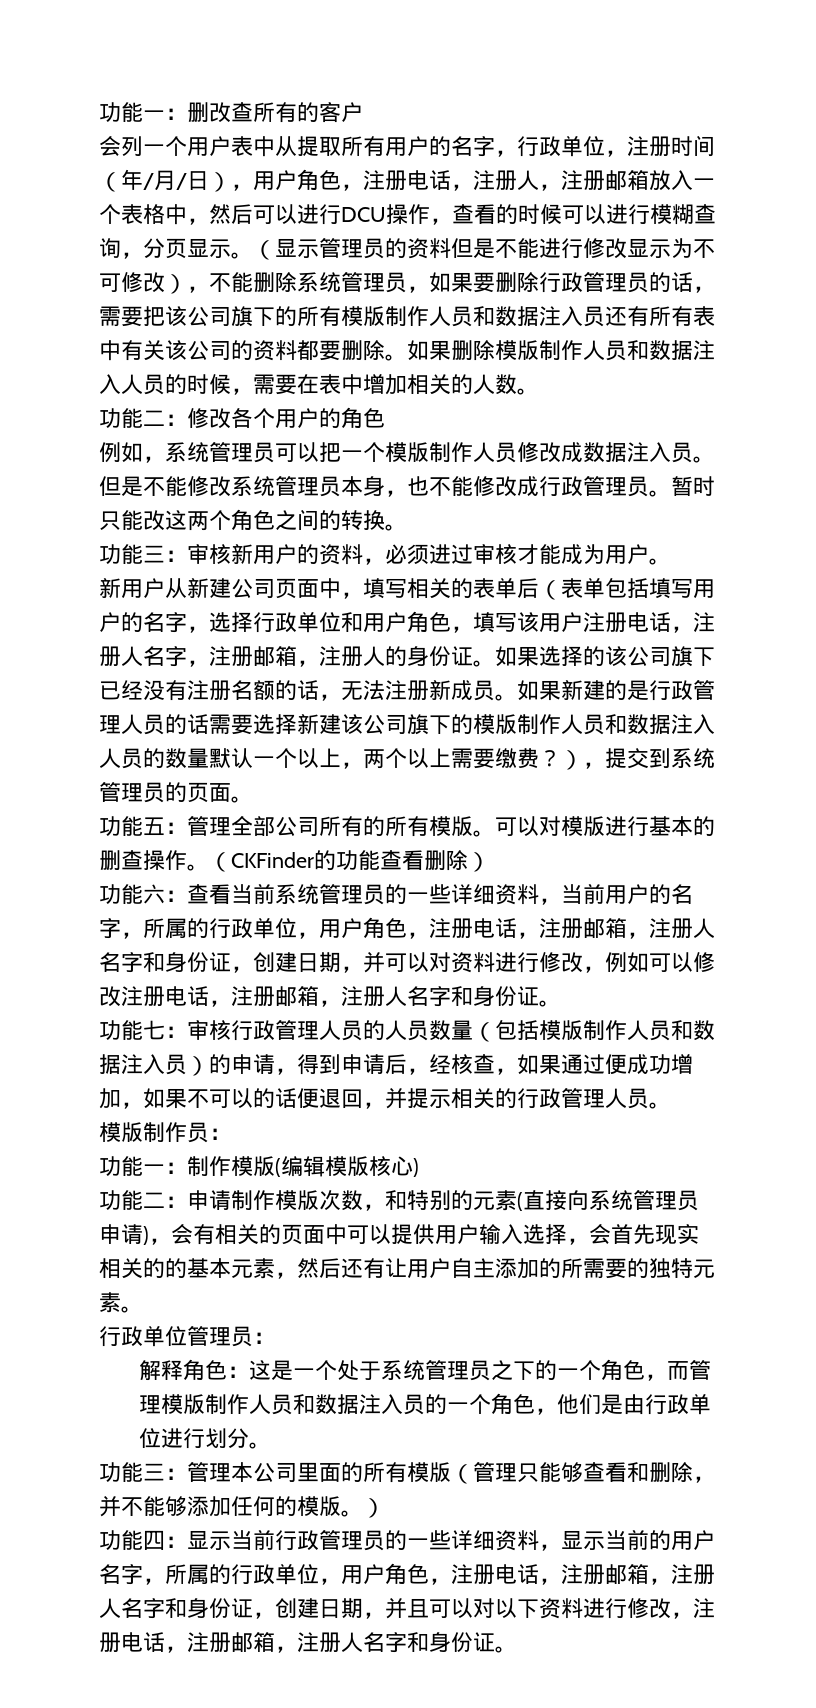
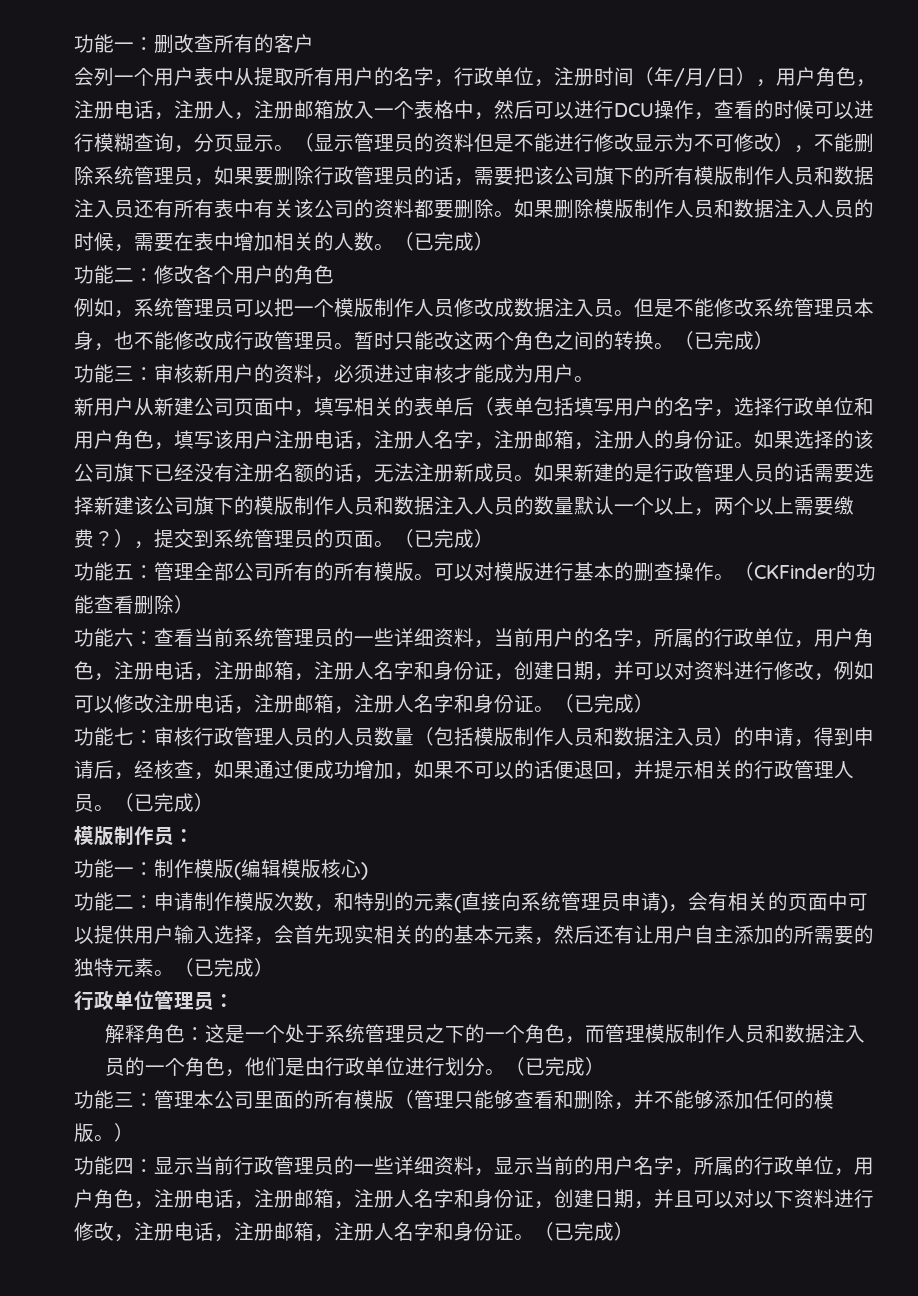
- 如果删除模版制作人员和数据注入人员的时候，需要在表中增加相关的人数。
+ 如果删除模版制作人员和数据注入人员的时候，需要在表中增加相关的人数。（已完成）
- 暂时只能改这两个角色之间的转换。
+ 暂时只能改这两个角色之间的转换。（已完成）
- 如果新建的是行政管理人员的话需要选择新建该公司旗下的模版制作人员和数据注入人员的数量默认一个以上，两个以上需要缴费？），提交到系统管理员的页面。
+ 如果新建的是行政管理人员的话需要选择新建该公司旗下的模版制作人员和数据注入人员的数量默认一个以上，两个以上需要缴费？），提交到系统管理员的页面。（已完成）
- 功能六：查看当前系统管理员的一些详细资料，当前用户的名字，所属的行政单位，用户角色，注册电话，注册邮箱，注册人名字和身份证，创建日期，并可以对资料进行修改，例如可以修改注册电话，注册邮箱，注册人名字和身份证。
+ 功能六：查看当前系统管理员的一些详细资料，当前用户的名字，所属的行政单位，用户角色，注册电话，注册邮箱，注册人名字和身份证，创建日期，并可以对资料进行修改，例如可以修改注册电话，注册邮箱，注册人名字和身份证。（已完成）
- 功能七：审核行政管理人员的人员数量（包括模版制作人员和数据注入员）的申请，得到申请后，经核查，如果通过便成功增加，如果不可以的话便退回，并提示相关的行政管理人员。
+ 功能七：审核行政管理人员的人员数量（包括模版制作人员和数据注入员）的申请，得到申请后，经核查，如果通过便成功增加，如果不可以的话便退回，并提示相关的行政管理人员。（已完成）
- 功能二：申请制作模版次数，和特别的元素(直接向系统管理员申请)，会有相关的页面中可以提供用户输入选择，会首先现实相关的的基本元素，然后还有让用户自主添加的所需要的独特元素。
+ 功能二：申请制作模版次数，和特别的元素(直接向系统管理员申请)，会有相关的页面中可以提供用户输入选择，会首先现实相关的的基本元素，然后还有让用户自主添加的所需要的独特元素。（已完成）
- 解释角色：这是一个处于系统管理员之下的一个角色，而管理模版制作人员和数据注入员的一个角色，他们是由行政单位进行划分。
+ 解释角色：这是一个处于系统管理员之下的一个角色，而管理模版制作人员和数据注入员的一个角色，他们是由行政单位进行划分。（已完成）
- 功能四：显示当前行政管理员的一些详细资料，显示当前的用户名字，所属的行政单位，用户角色，注册电话，注册邮箱，注册人名字和身份证，创建日期，并且可以对以下资料进行修改，注册电话，注册邮箱，注册人名字和身份证。
+ 功能四：显示当前行政管理员的一些详细资料，显示当前的用户名字，所属的行政单位，用户角色，注册电话，注册邮箱，注册人名字和身份证，创建日期，并且可以对以下资料进行修改，注册电话，注册邮箱，注册人名字和身份证。（已完成）

